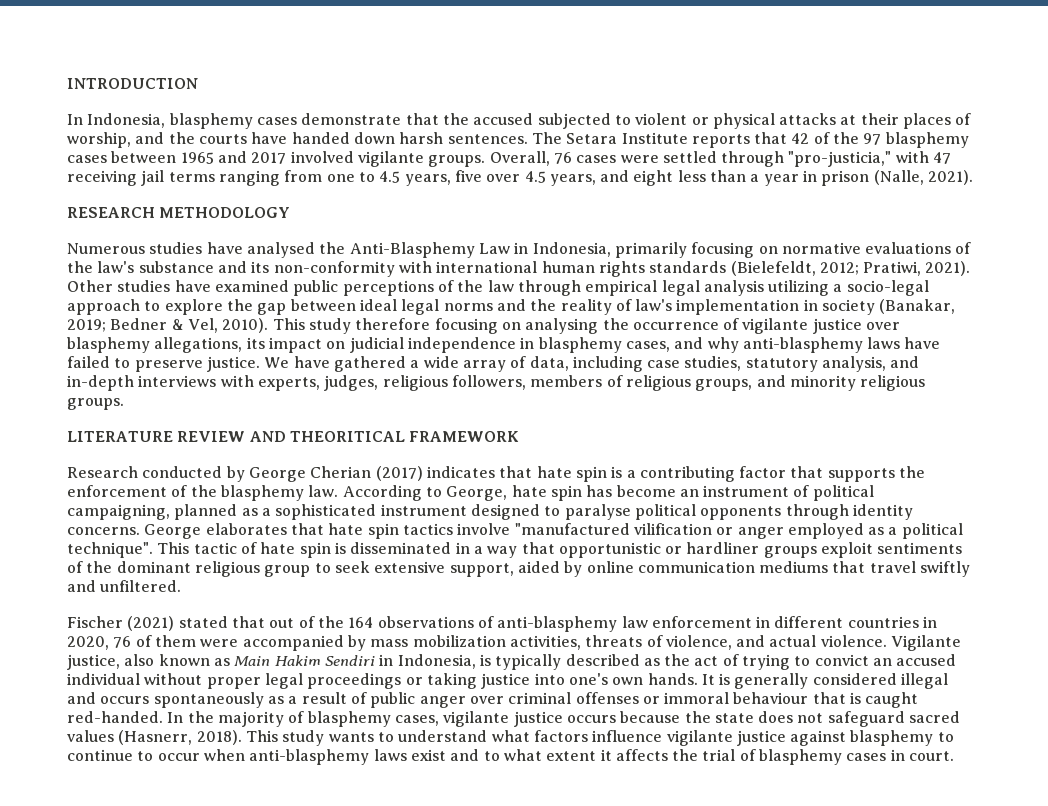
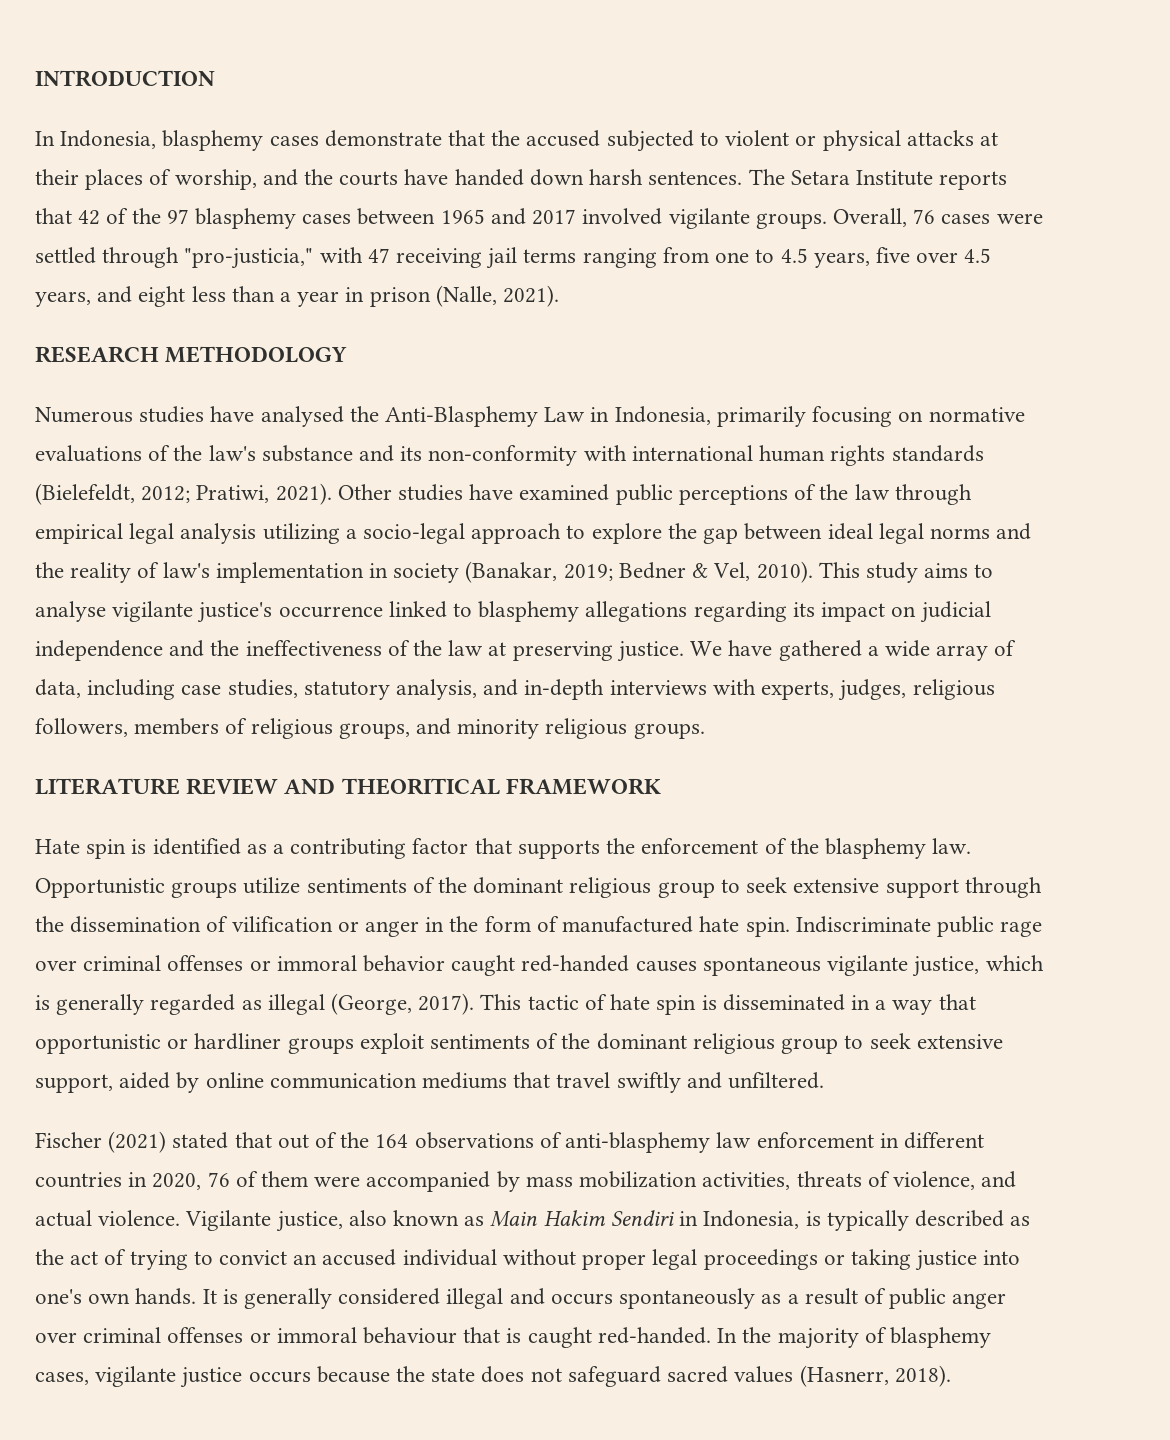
- This study therefore focusing on analysing the occurrence of vigilante justice over blasphemy allegations, its impact on judicial independence in blasphemy cases, and why anti-blasphemy laws have failed to preserve justice.
+ This study aims to analyse vigilante justice's occurrence linked to blasphemy allegations regarding its impact on judicial independence and the ineffectiveness of the law at preserving justice.
- Research conducted by George Cherian (2017) indicates that hate spin is a contributing factor that supports the enforcement of the blasphemy law.
+ Hate spin is identified as a contributing factor that supports the enforcement of the blasphemy law.
- According to George, hate spin has become an instrument of political campaigning, planned as a sophisticated instrument designed to paralyse political opponents through identity concerns. George elaborates that hate spin tactics involve "manufactured vilification or anger employed as a political technique".
+ Opportunistic groups utilize sentiments of the dominant religious group to seek extensive support through the dissemination of vilification or anger in the form of manufactured hate spin. Indiscriminate public rage over criminal offenses or immoral behavior caught red-handed causes spontaneous vigilante justice, which is generally regarded as illegal (George, 2017).
- This study wants to understand what factors influence vigilante justice against blasphemy to continue to occur when anti-blasphemy laws exist and to what extent it affects the trial of blasphemy cases in court.

